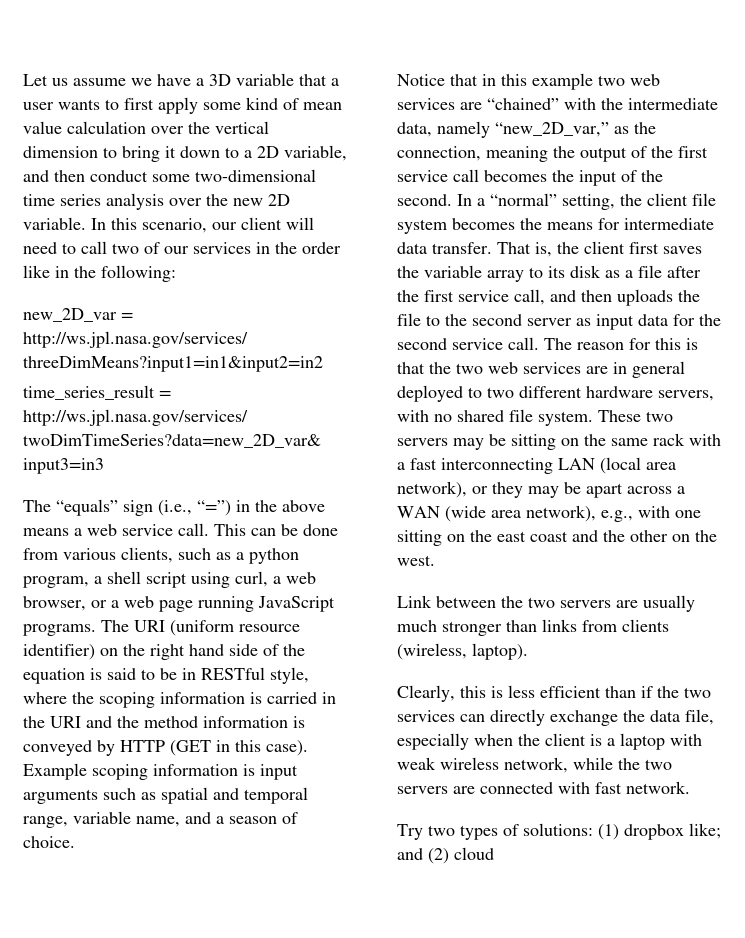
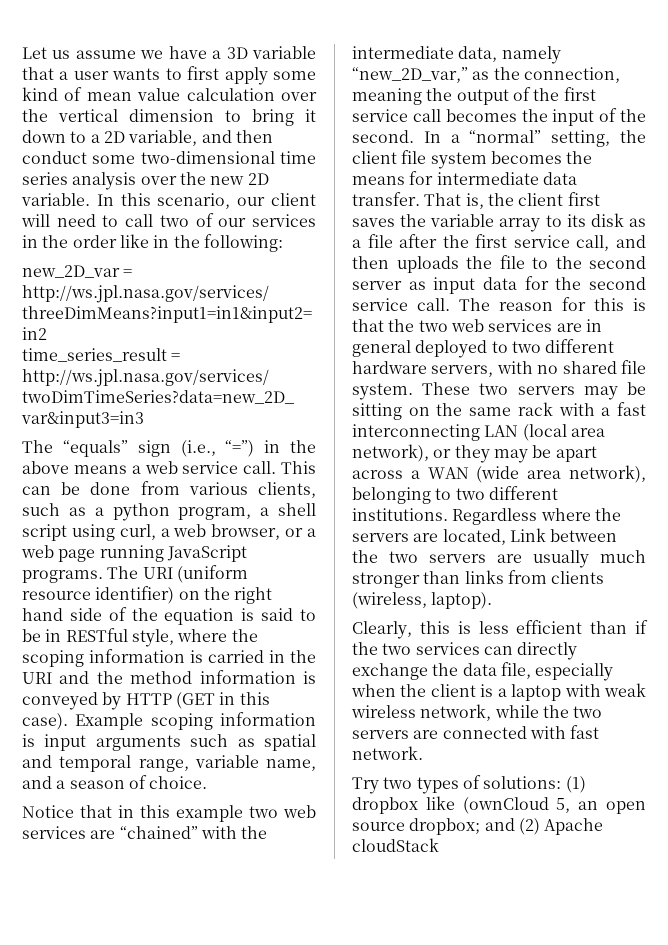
- These two servers may be sitting on the same rack with a fast interconnecting LAN (local area network), or they may be apart across a WAN (wide area network), e.g., with one sitting on the east coast and the other on the west.
- Link between the two servers are usually much stronger than links from clients (wireless, laptop).
+ These two servers may be sitting on the same rack with a fast interconnecting LAN (local area network), or they may be apart across a WAN (wide area network), belonging to two different institutions. Regardless where the servers are located, Link between the two servers are usually much stronger than links from clients (wireless, laptop).
- Try two types of solutions: (1) dropbox like; and (2) cloud
+ Try two types of solutions: (1) dropbox like (ownCloud 5, an open source dropbox; and (2) Apache cloudStack

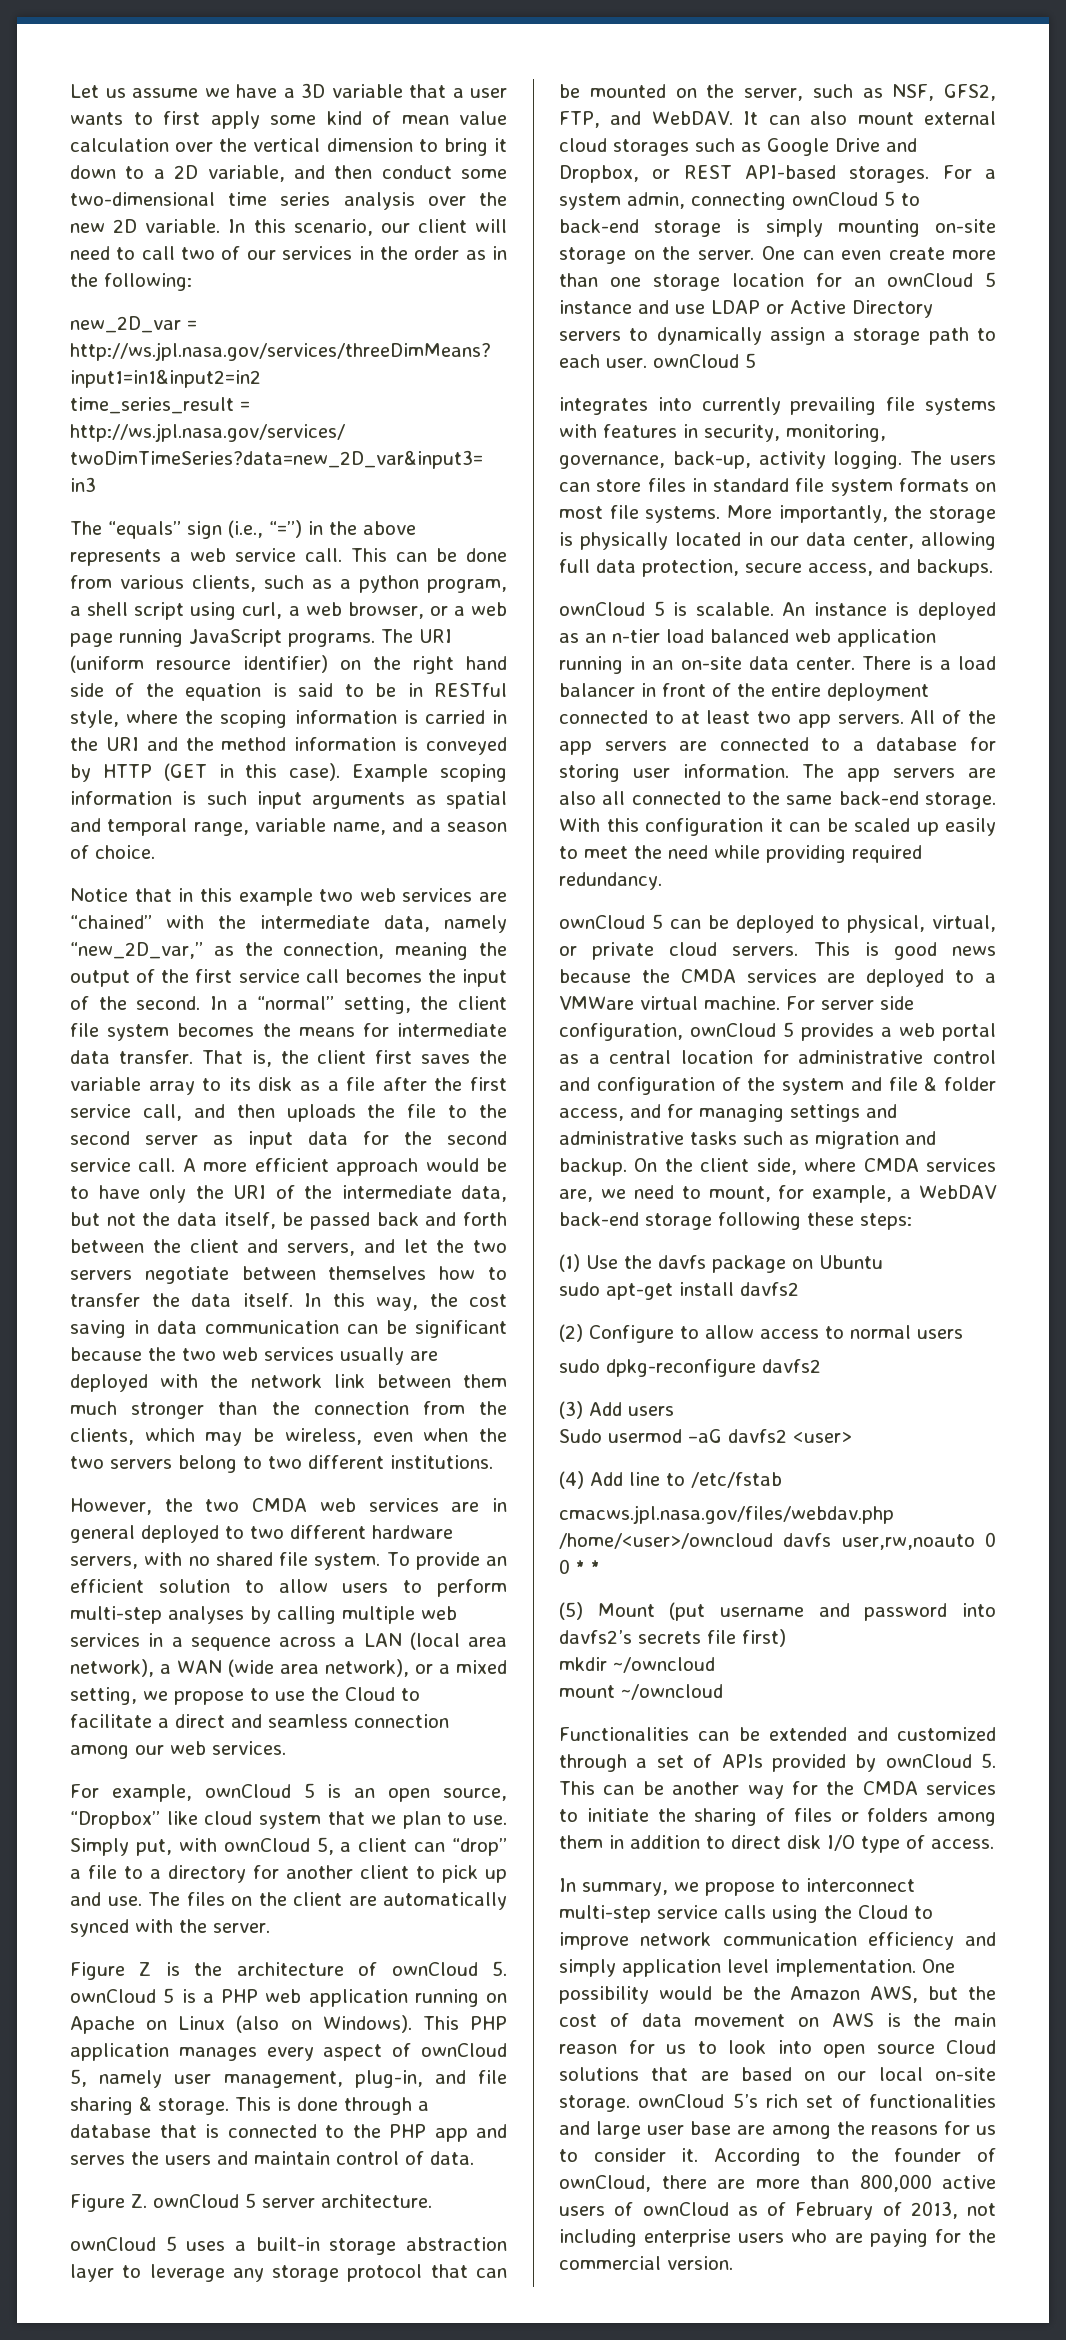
- In this scenario, our client will need to call two of our services in the order like in the following:
+ In this scenario, our client will need to call two of our services in the order as in the following:
- The “equals” sign (i.e., “=”) in the above means a web service call.
+ The “equals” sign (i.e., “=”) in the above represents a web service call.
- Example scoping information is input arguments such as spatial and temporal range, variable name, and a season of choice.
+ Example scoping information is such input arguments as spatial and temporal range, variable name, and a season of choice.
- The reason for this is that the two web services are in general deployed to two different hardware servers, with no shared file system.
+ A more efficient approach would be to have only the URI of the intermediate data, but not the data itself, be passed back and forth between the client and servers, and let the two servers negotiate between themselves how to transfer the data itself. In this way, the cost saving in data communication can be significant because the two web services usually are deployed with the network link between them much stronger than the connection from the clients, which may be wireless, even when the two servers belong to two different institutions.
+ However, the two CMDA web services are in general deployed to two different hardware servers, with no shared file system.
- These two servers may be sitting on the same rack with a fast interconnecting LAN (local area network), or they may be apart across a WAN (wide area network), belonging to two different institutions. Regardless where the servers are located, Link between the two servers are usually much stronger than links from clients (wireless, laptop).
- Clearly, this is less efficient than if the two services can directly exchange the data file, especially when the client is a laptop with weak wireless network, while the two servers are connected with fast network.
- Try two types of solutions: (1) dropbox like (ownCloud 5, an open source dropbox; and (2) Apache cloudStack
+ To provide an efficient solution to allow users to perform multi-step analyses by calling multiple web services in a sequence across a LAN (local area network), a WAN (wide area network), or a mixed setting, we propose to use the Cloud to facilitate a direct and seamless connection among our web services.
+ For example, ownCloud 5 is an open source, “Dropbox” like cloud system that we plan to use. Simply put, with ownCloud 5, a client can “drop” a file to a directory for another client to pick up and use. The files on the client are automatically synced with the server.
+ Figure Z is the architecture of ownCloud 5. ownCloud 5 is a PHP web application running on Apache on Linux (also on Windows). This PHP application manages every aspect of ownCloud 5, namely user management, plug-in, and file sharing & storage. This is done through a database that is connected to the PHP app and serves the users and maintain control of data.
+ Figure Z. ownCloud 5 server architecture.
+ ownCloud 5 uses a built-in storage abstraction layer to leverage any storage protocol that can be mounted on the server, such as NSF, GFS2, FTP, and WebDAV. It can also mount external cloud storages such as Google Drive and Dropbox, or REST API-based storages. For a system admin, connecting ownCloud 5 to back-end storage is simply mounting on-site storage on the server. One can even create more than one storage location for an ownCloud 5 instance and use LDAP or Active Directory servers to dynamically assign a storage path to each user. ownCloud 5
+ integrates into currently prevailing file systems with features in security, monitoring, governance, back-up, activity logging. The users can store files in standard file system formats on most file systems. More importantly, the storage is physically located in our data center, allowing full data protection, secure access, and backups.
+ ownCloud 5 is scalable. An instance is deployed as an n-tier load balanced web application running in an on-site data center. There is a load balancer in front of the entire deployment connected to at least two app servers. All of the app servers are connected to a database for storing user information. The app servers are also all connected to the same back-end storage. With this configuration it can be scaled up easily to meet the need while providing required redundancy.
+ ownCloud 5 can be deployed to physical, virtual, or private cloud servers. This is good news because the CMDA services are deployed to a VMWare virtual machine. For server side configuration, ownCloud 5 provides a web portal as a central location for administrative control and configuration of the system and file & folder access, and for managing settings and administrative tasks such as migration and backup. On the client side, where CMDA services are, we need to mount, for example, a WebDAV back-end storage following these steps:
+ (1) Use the davfs package on Ubuntu
+ sudo apt-get install davfs2
+ (2) Configure to allow access to normal users
+ sudo dpkg-reconfigure davfs2
+ (3) Add users
+ Sudo usermod –aG davfs2 <user>
+ (4) Add line to /etc/fstab
+ cmacws.jpl.nasa.gov/files/webdav.php /home/<user>/owncloud davfs user,rw,noauto 0 0 * *
+ (5) Mount (put username and password into davfs2’s secrets file first)
+ mkdir ~/owncloud
+ mount ~/owncloud
+ Functionalities can be extended and customized through a set of APIs provided by ownCloud 5. This can be another way for the CMDA services to initiate the sharing of files or folders among them in addition to direct disk I/O type of access.
+ In summary, we propose to interconnect multi-step service calls using the Cloud to improve network communication efficiency and simply application level implementation. One possibility would be the Amazon AWS, but the cost of data movement on AWS is the main reason for us to look into open source Cloud solutions that are based on our local on-site storage. ownCloud 5’s rich set of functionalities and large user base are among the reasons for us to consider it. According to the founder of ownCloud, there are more than 800,000 active users of ownCloud as of February of 2013, not including enterprise users who are paying for the commercial version.

